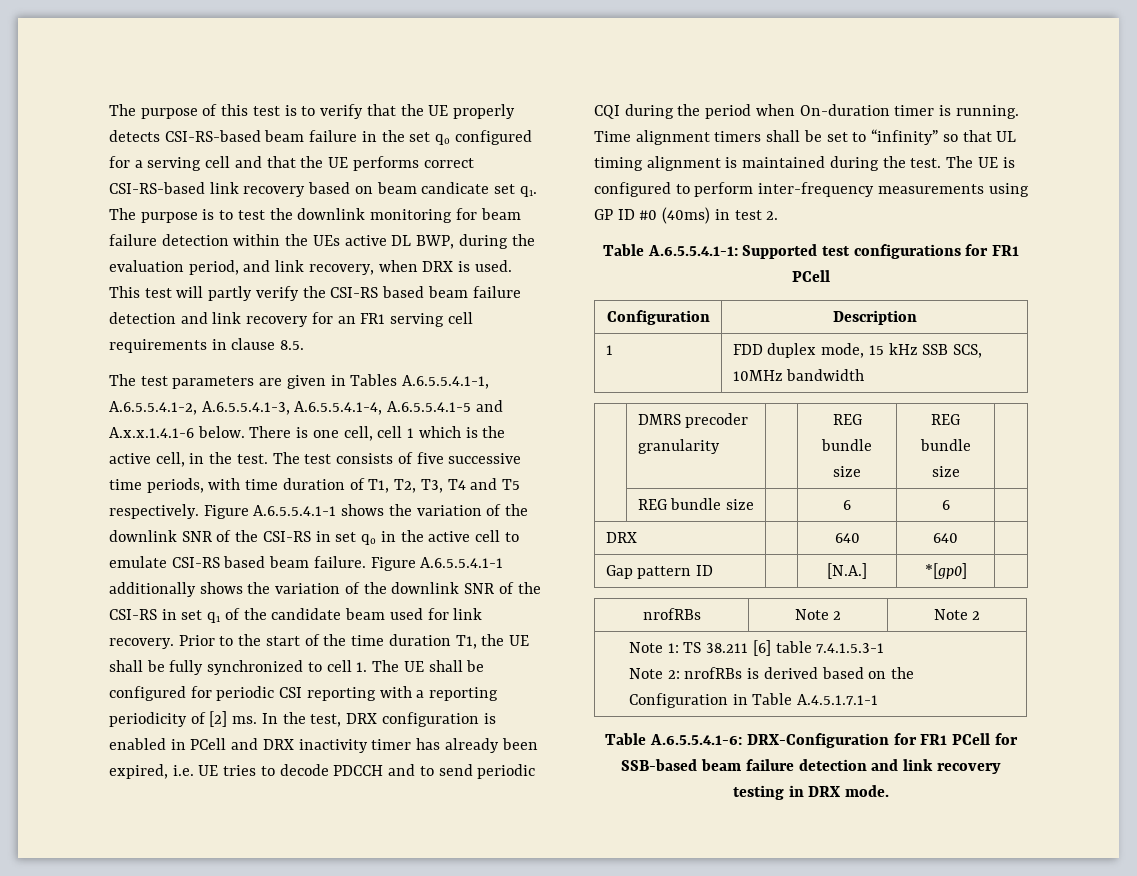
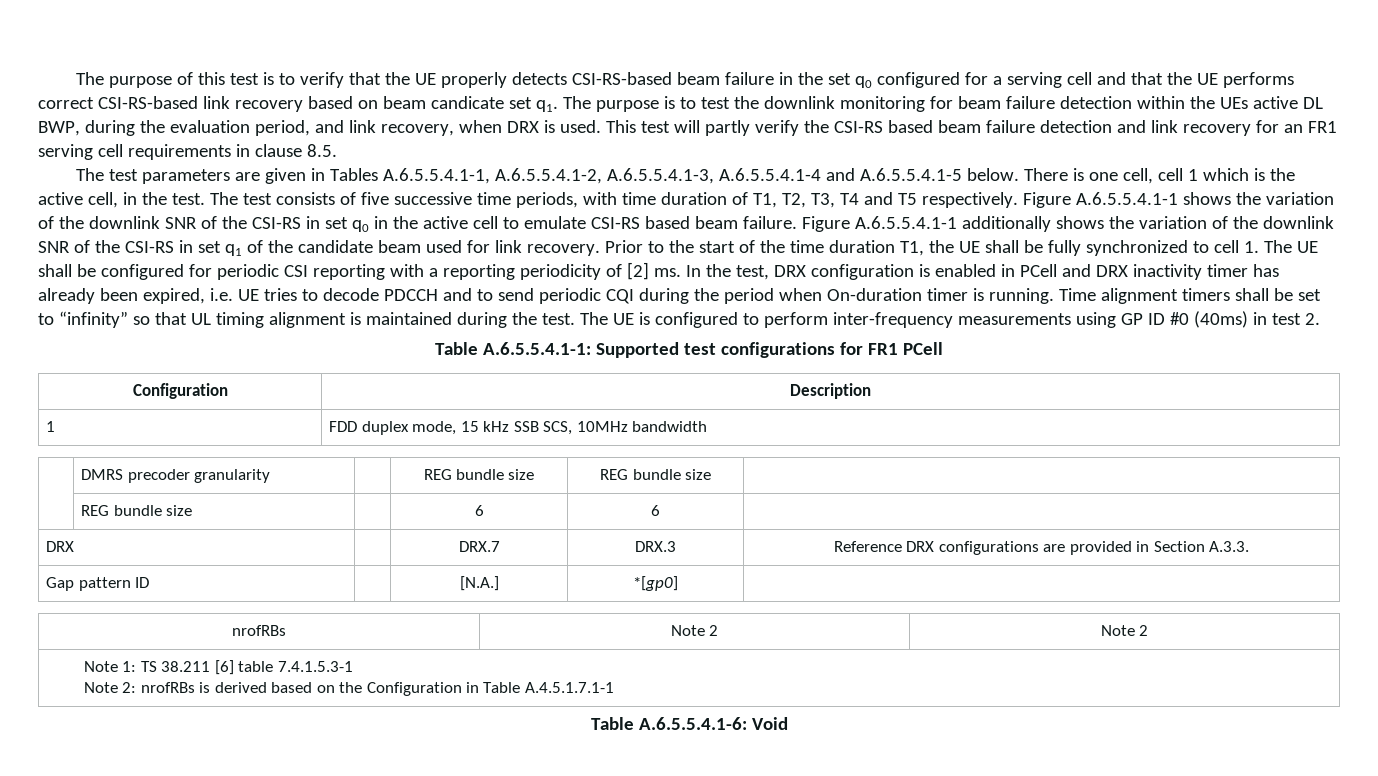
- The test parameters are given in Tables A.6.5.5.4.1-1, A.6.5.5.4.1-2, A.6.5.5.4.1-3, A.6.5.5.4.1-4, A.6.5.5.4.1-5 and A.x.x.1.4.1-6 below.
+ The test parameters are given in Tables A.6.5.5.4.1-1, A.6.5.5.4.1-2, A.6.5.5.4.1-3, A.6.5.5.4.1-4 and A.6.5.5.4.1-5 below.
- DRX | | 640 | 640 |
+ DRX | | DRX.7 | DRX.3 | Reference DRX configurations are provided in Section A.3.3.
- Table A.6.5.5.4.1-6: DRX-Configuration for FR1 PCell for SSB-based beam failure detection and link recovery testing in DRX mode.
+ Table A.6.5.5.4.1-6: Void

